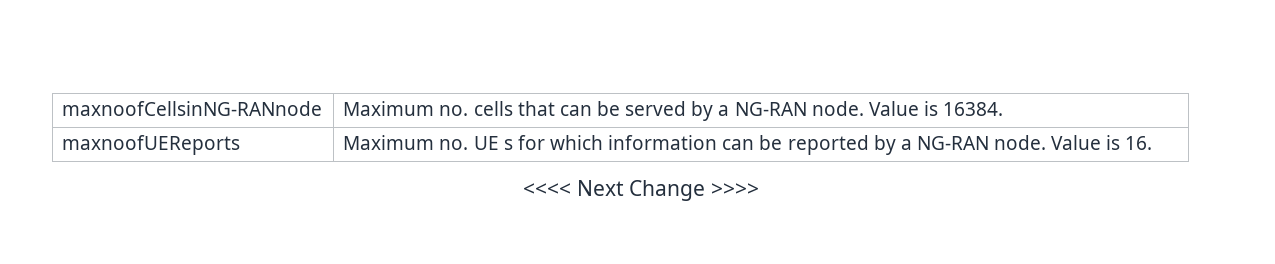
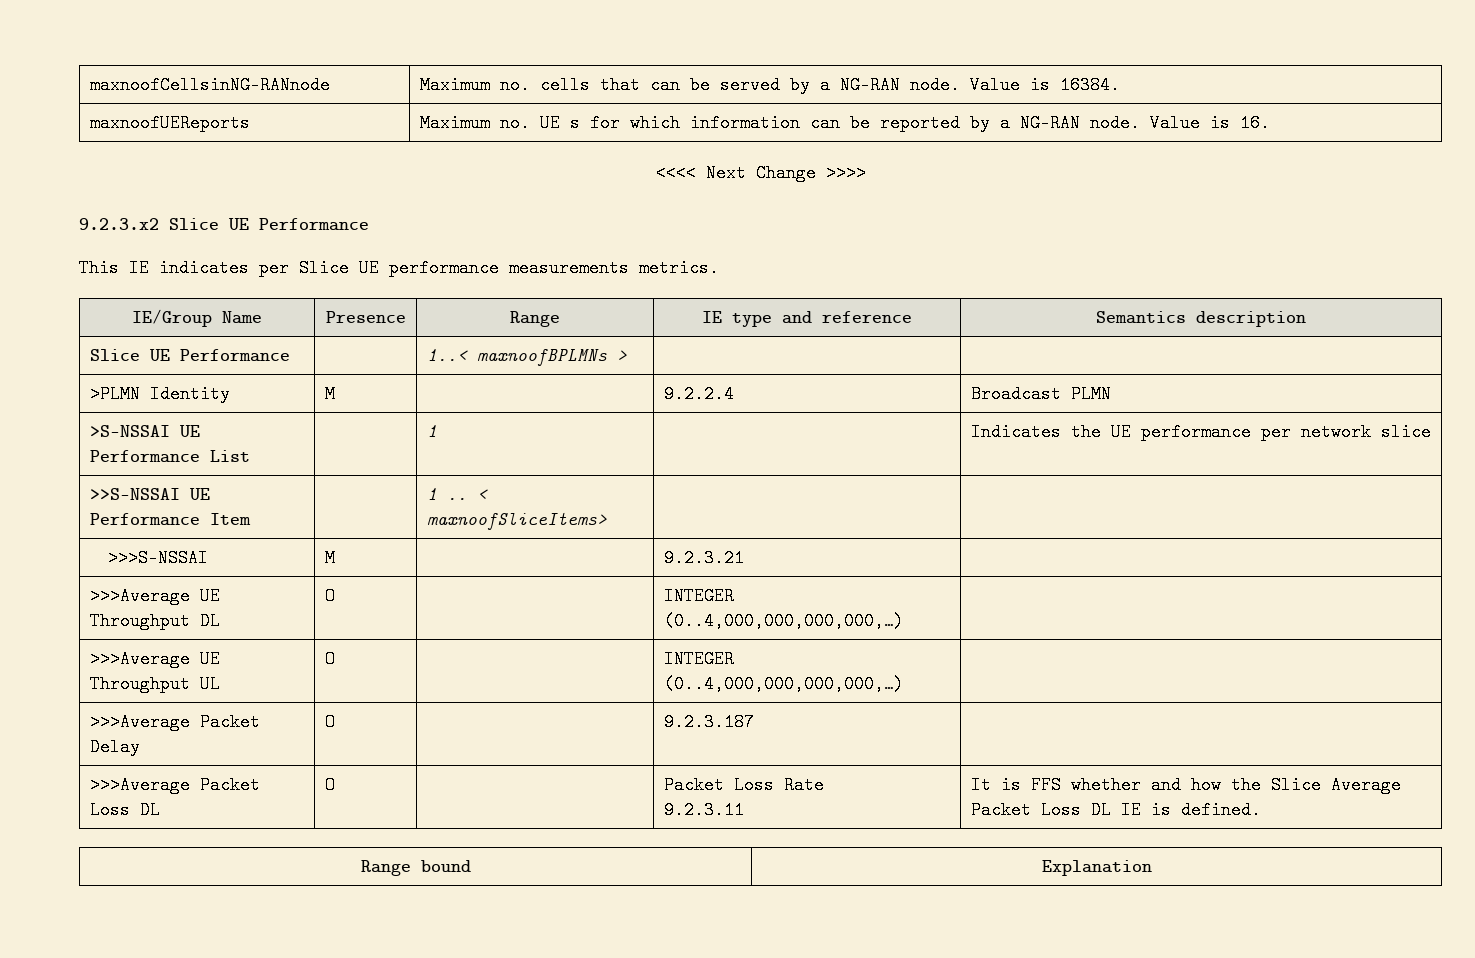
+ 9.2.3.x2 Slice UE Performance
+ This IE indicates per Slice UE performance measurements metrics.
+ IE/Group Name | Presence | Range | IE type and reference | Semantics description
+ Slice UE Performance | | 1..< maxnoofBPLMNs > | |
+ >PLMN Identity | M | | 9.2.2.4 | Broadcast PLMN
+ >S-NSSAI UE Performance List | | 1 | | Indicates the UE performance per network slice
+ >>S-NSSAI UE Performance Item | | 1 .. < maxnoofSliceItems> | |
+ >>>S-NSSAI | M | | 9.2.3.21 |
+ >>>Average UE Throughput DL | O | | INTEGER (0..4,000,000,000,000,…) |
+ >>>Average UE Throughput UL | O | | INTEGER (0..4,000,000,000,000,…) |
+ >>>Average Packet Delay | O | | 9.2.3.187 |
+ >>>Average Packet Loss DL | O | | Packet Loss Rate
+ 9.2.3.11 | It is FFS whether and how the Slice Average Packet Loss DL IE is defined.
+ Range bound | Explanation

